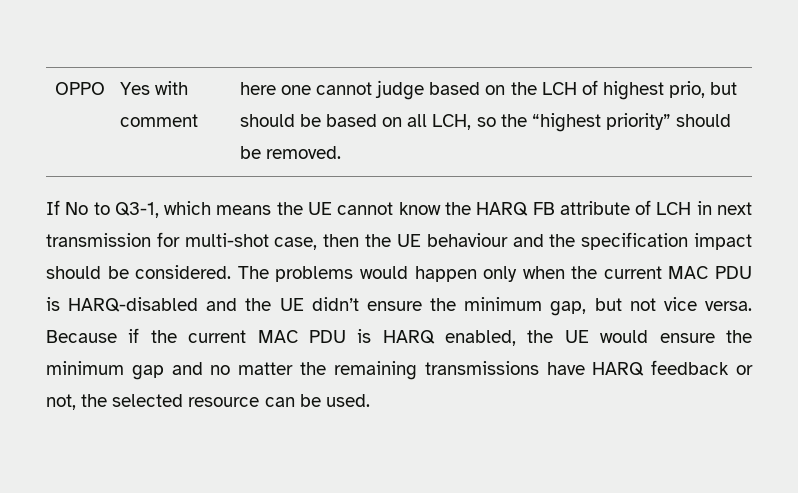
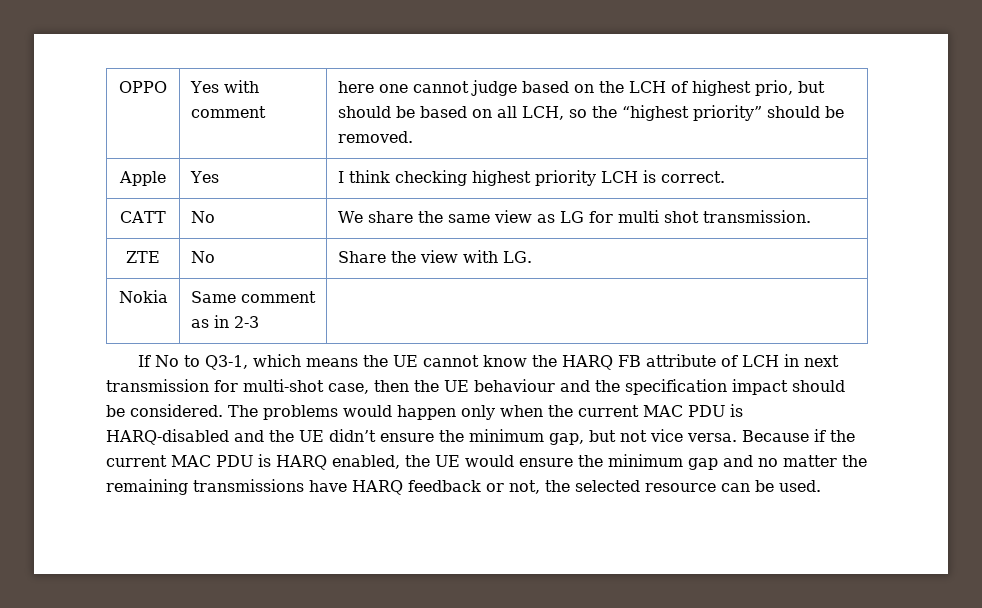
+ Apple | Yes | I think checking highest priority LCH is correct.
+ CATT | No | We share the same view as LG for multi shot transmission.
+ ZTE | No | Share the view with LG.
+ Nokia | Same comment as in 2-3 |

